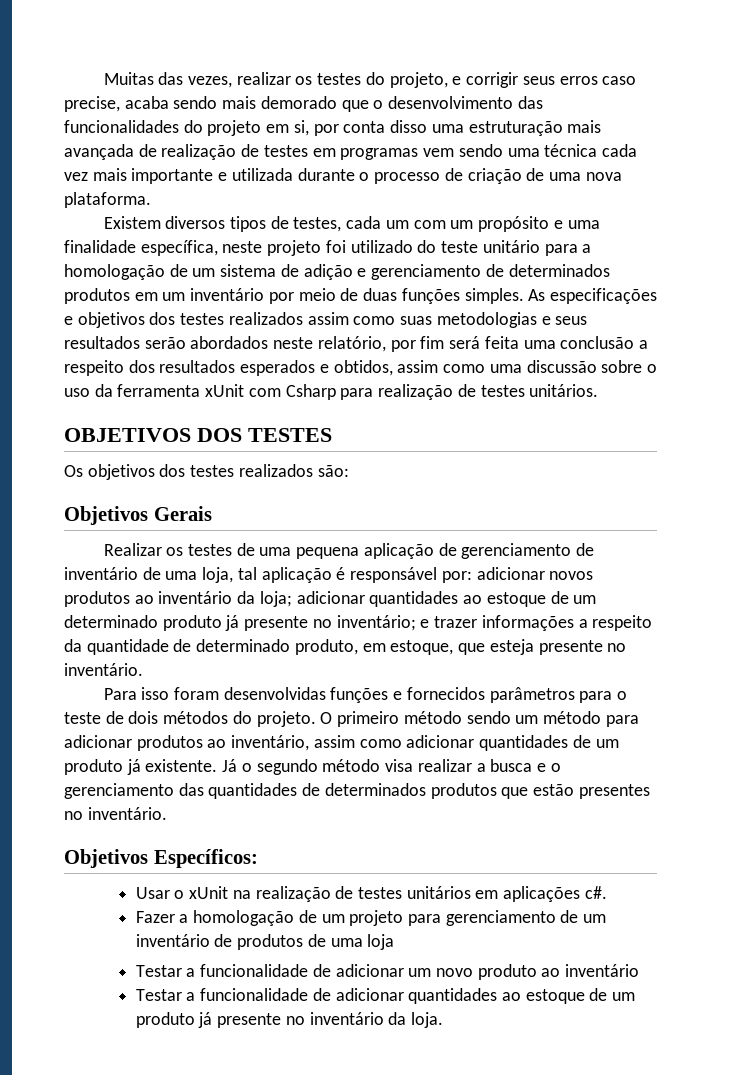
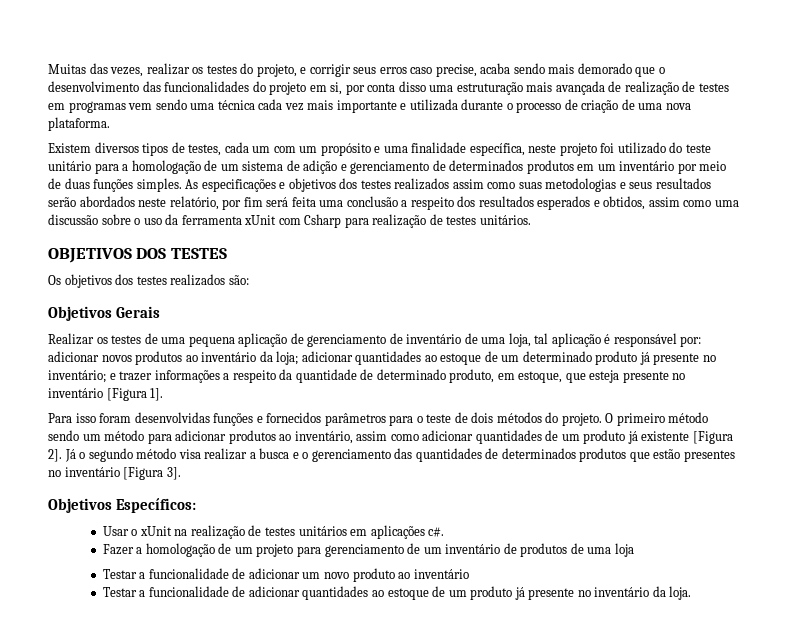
- Realizar os testes de uma pequena aplicação de gerenciamento de inventário de uma loja, tal aplicação é responsável por: adicionar novos produtos ao inventário da loja; adicionar quantidades ao estoque de um determinado produto já presente no inventário; e trazer informações a respeito da quantidade de determinado produto, em estoque, que esteja presente no inventário.
+ Realizar os testes de uma pequena aplicação de gerenciamento de inventário de uma loja, tal aplicação é responsável por: adicionar novos produtos ao inventário da loja; adicionar quantidades ao estoque de um determinado produto já presente no inventário; e trazer informações a respeito da quantidade de determinado produto, em estoque, que esteja presente no inventário [Figura 1].
- O primeiro método sendo um método para adicionar produtos ao inventário, assim como adicionar quantidades de um produto já existente.
+ O primeiro método sendo um método para adicionar produtos ao inventário, assim como adicionar quantidades de um produto já existente [Figura 2].
- Já o segundo método visa realizar a busca e o gerenciamento das quantidades de determinados produtos que estão presentes no inventário.
+ Já o segundo método visa realizar a busca e o gerenciamento das quantidades de determinados produtos que estão presentes no inventário [Figura 3].

